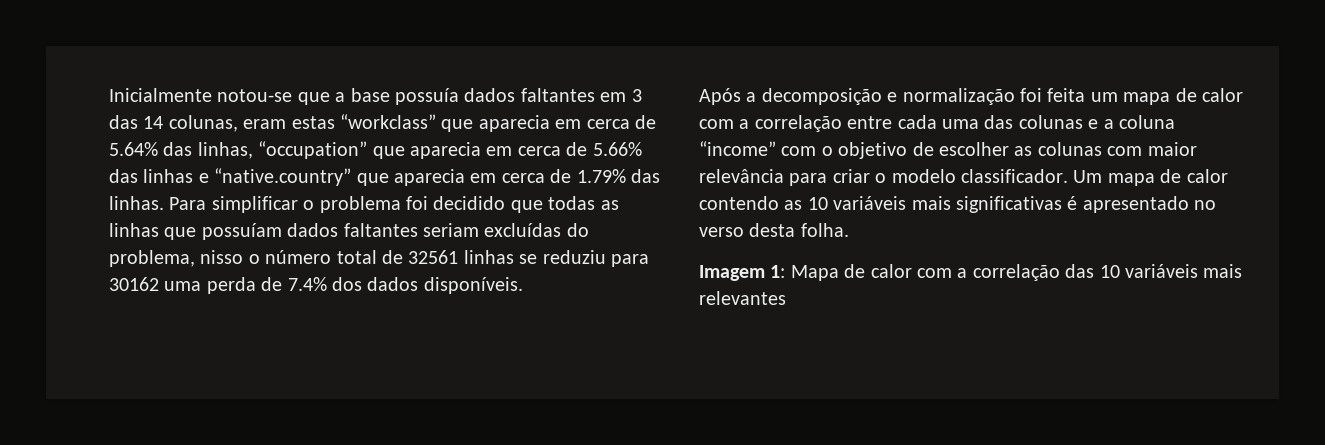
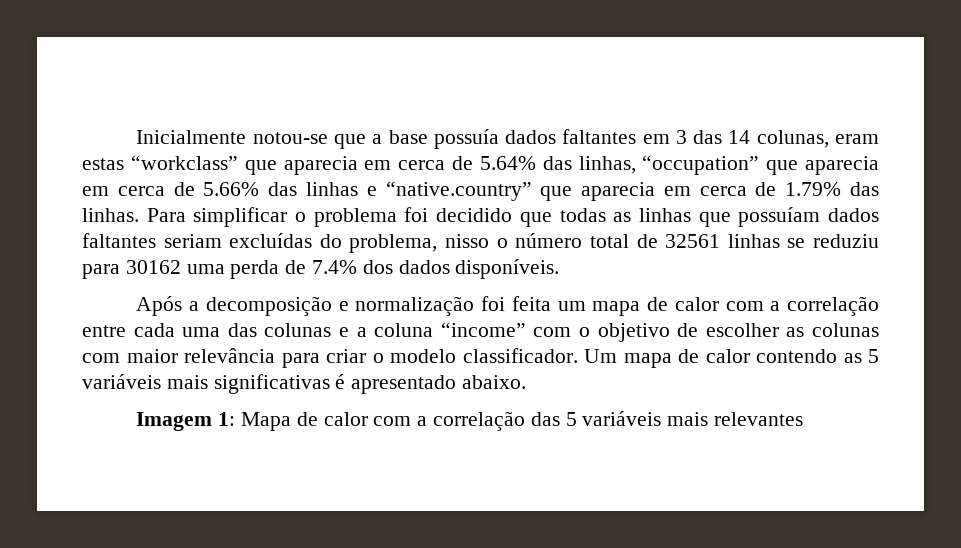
- Um mapa de calor contendo as 10 variáveis mais significativas é apresentado no verso desta folha.
+ Um mapa de calor contendo as 5 variáveis mais significativas é apresentado abaixo.
- Imagem 1: Mapa de calor com a correlação das 10 variáveis mais relevantes
+ Imagem 1: Mapa de calor com a correlação das 5 variáveis mais relevantes

